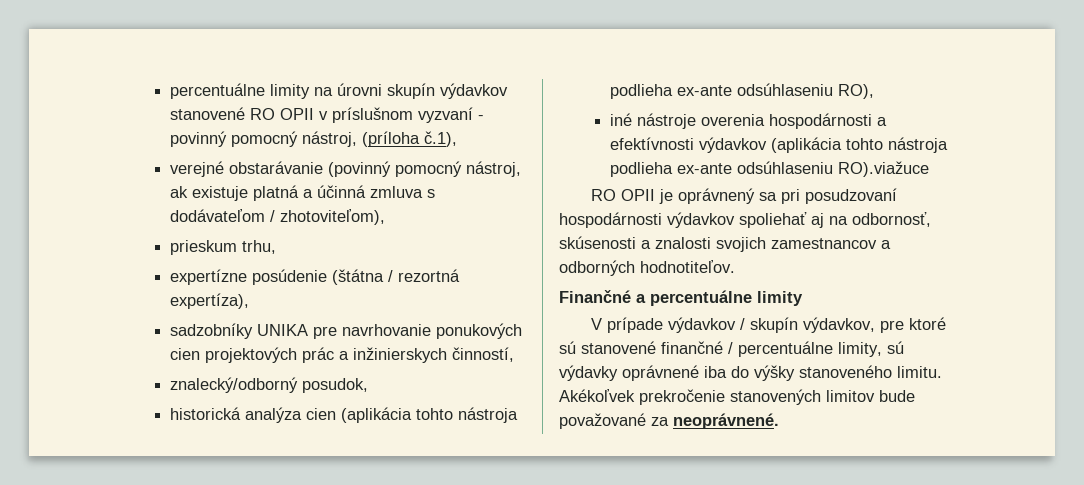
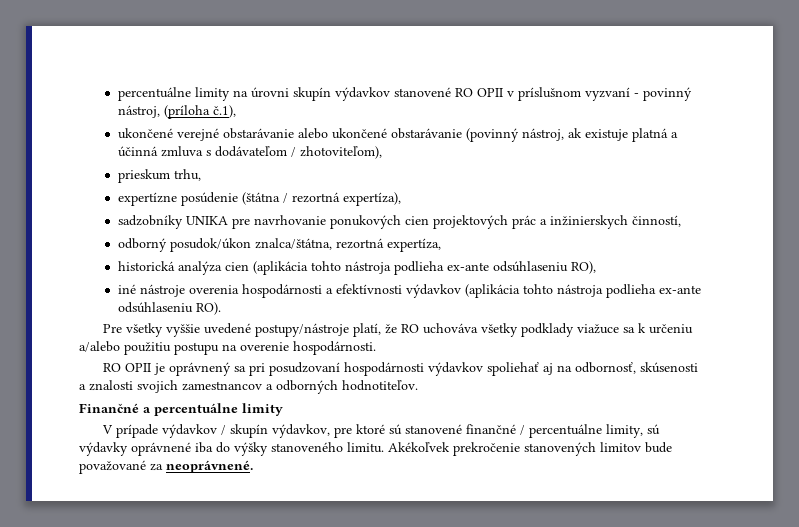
- percentuálne limity na úrovni skupín výdavkov stanovené RO OPII v príslušnom vyzvaní - povinný pomocný nástroj, (príloha č.1),
+ percentuálne limity na úrovni skupín výdavkov stanovené RO OPII v príslušnom vyzvaní - povinný nástroj, (príloha č.1),
- verejné obstarávanie (povinný pomocný nástroj, ak existuje platná a účinná zmluva s dodávateľom / zhotoviteľom),
+ ukončené verejné obstarávanie alebo ukončené obstarávanie (povinný nástroj, ak existuje platná a účinná zmluva s dodávateľom / zhotoviteľom),
- znalecký/odborný posudok,
+ odborný posudok/úkon znalca/štátna, rezortná expertíza,
- iné nástroje overenia hospodárnosti a efektívnosti výdavkov (aplikácia tohto nástroja podlieha ex-ante odsúhlaseniu RO).viažuce
+ iné nástroje overenia hospodárnosti a efektívnosti výdavkov (aplikácia tohto nástroja podlieha ex-ante odsúhlaseniu RO).
+ Pre všetky vyššie uvedené postupy/nástroje platí, že RO uchováva všetky podklady viažuce sa k určeniu a/alebo použitiu postupu na overenie hospodárnosti.

